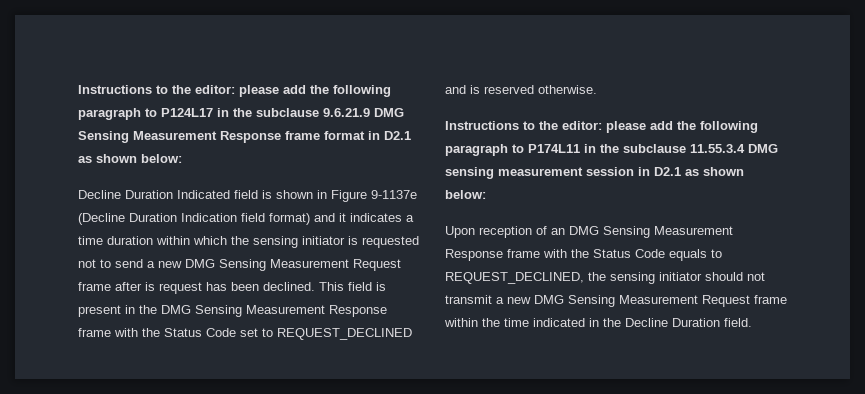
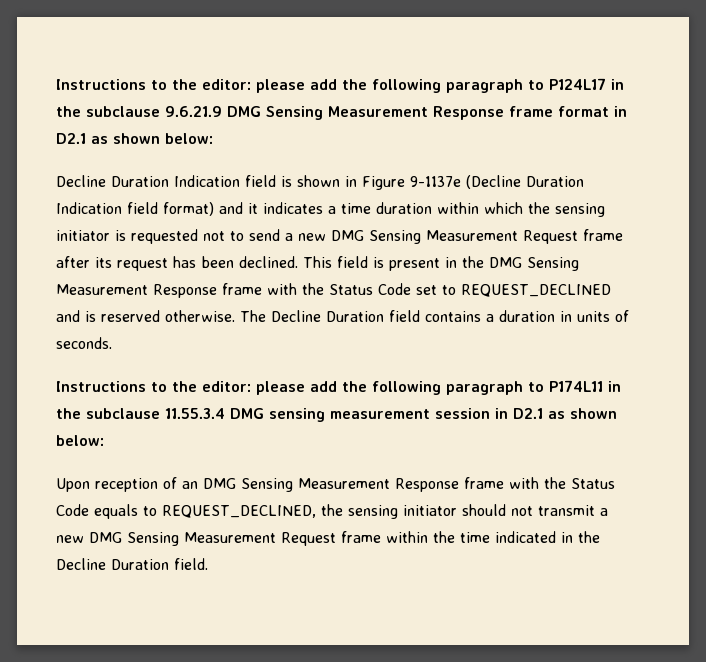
- Decline Duration Indicated field is shown in Figure 9-1137e (Decline Duration Indication field format) and it indicates a time duration within which the sensing initiator is requested not to send a new DMG Sensing Measurement Request frame after is request has been declined.
+ Decline Duration Indication field is shown in Figure 9-1137e (Decline Duration Indication field format) and it indicates a time duration within which the sensing initiator is requested not to send a new DMG Sensing Measurement Request frame after its request has been declined.
+ The Decline Duration field contains a duration in units of seconds.

